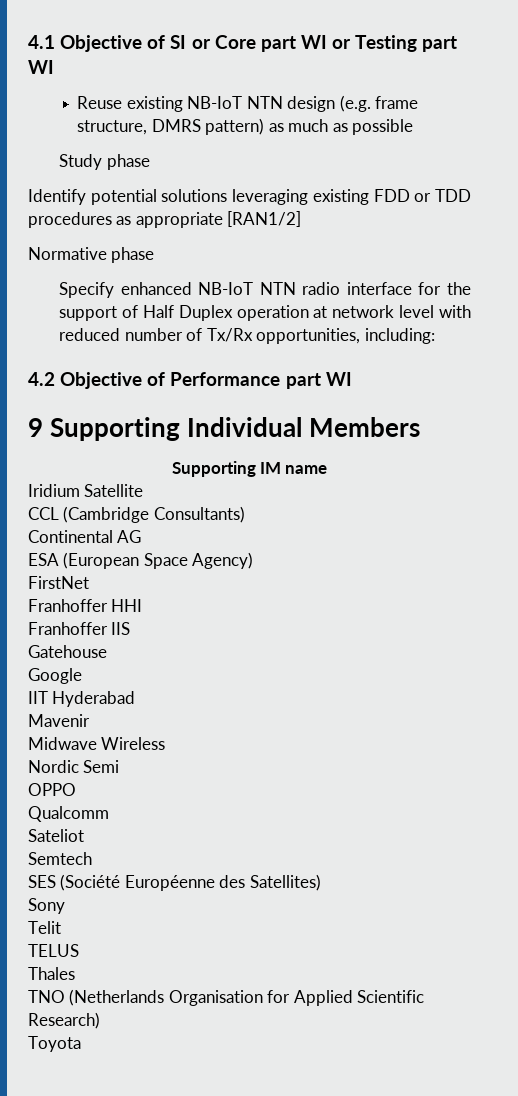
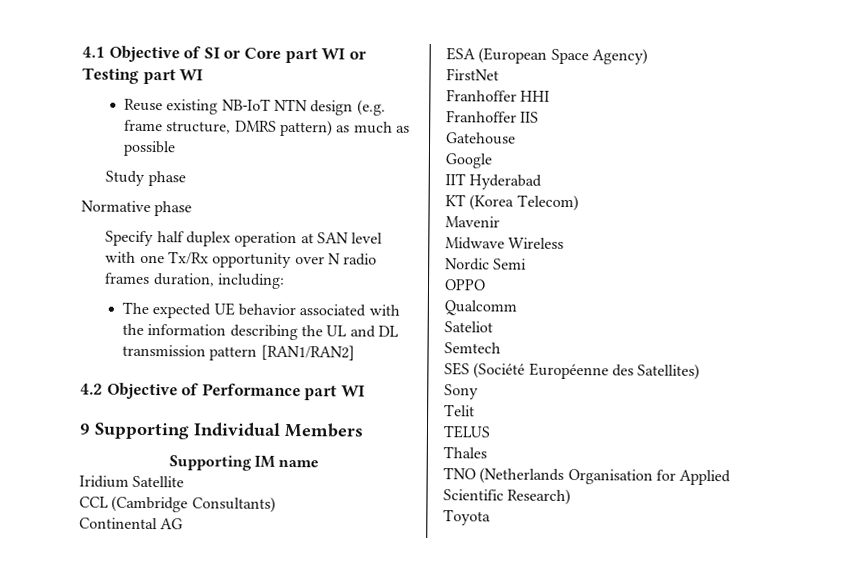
- Identify potential solutions leveraging existing FDD or TDD procedures as appropriate [RAN1/2]
  Normative phase
- Specify enhanced NB-IoT NTN radio interface for the support of Half Duplex operation at network level with reduced number of Tx/Rx opportunities, including:
+ Specify half duplex operation at SAN level with one Tx/Rx opportunity over N radio frames duration, including:
+ The expected UE behavior associated with the information describing the UL and DL transmission pattern [RAN1/RAN2]
+ KT (Korea Telecom)

